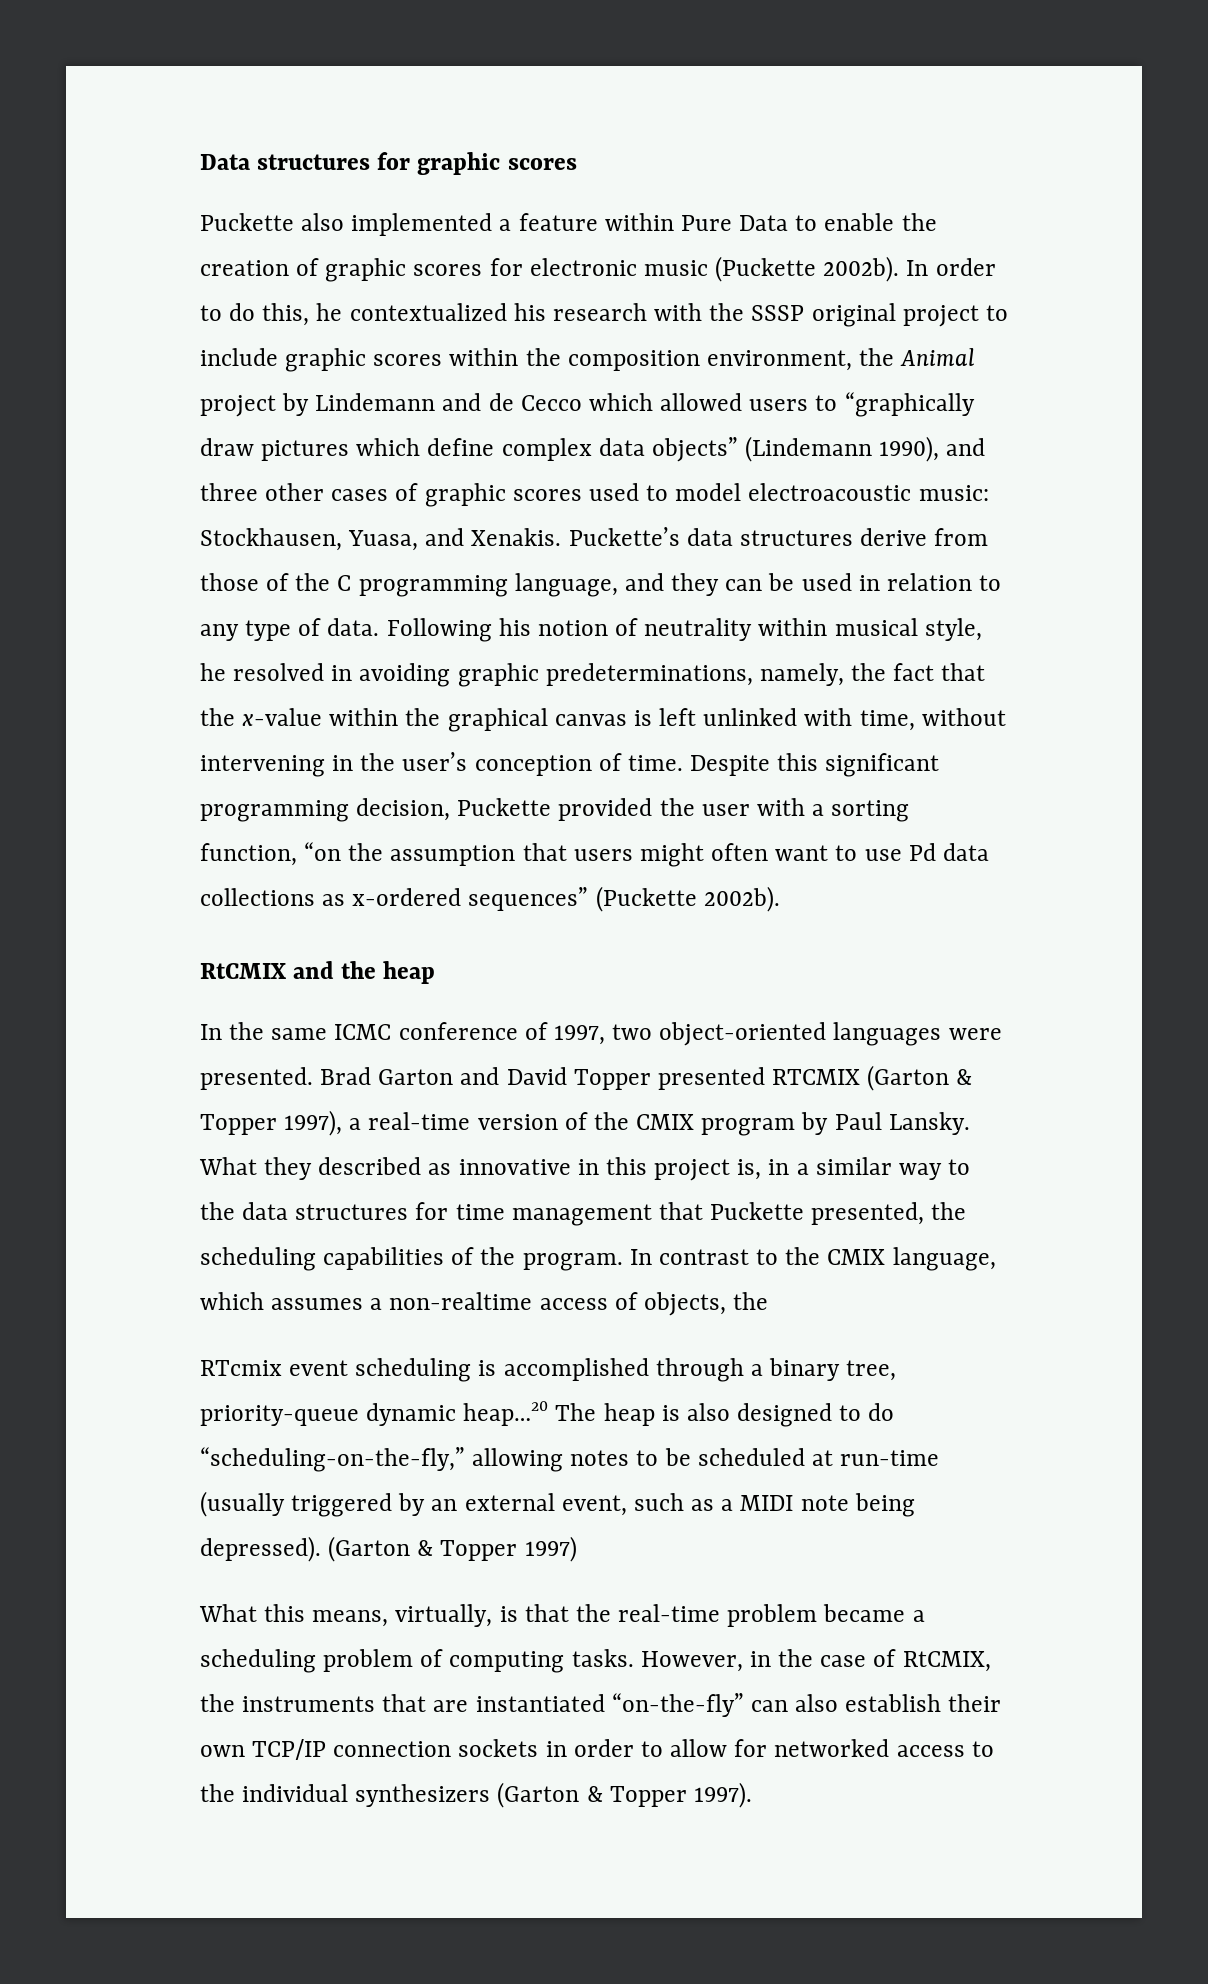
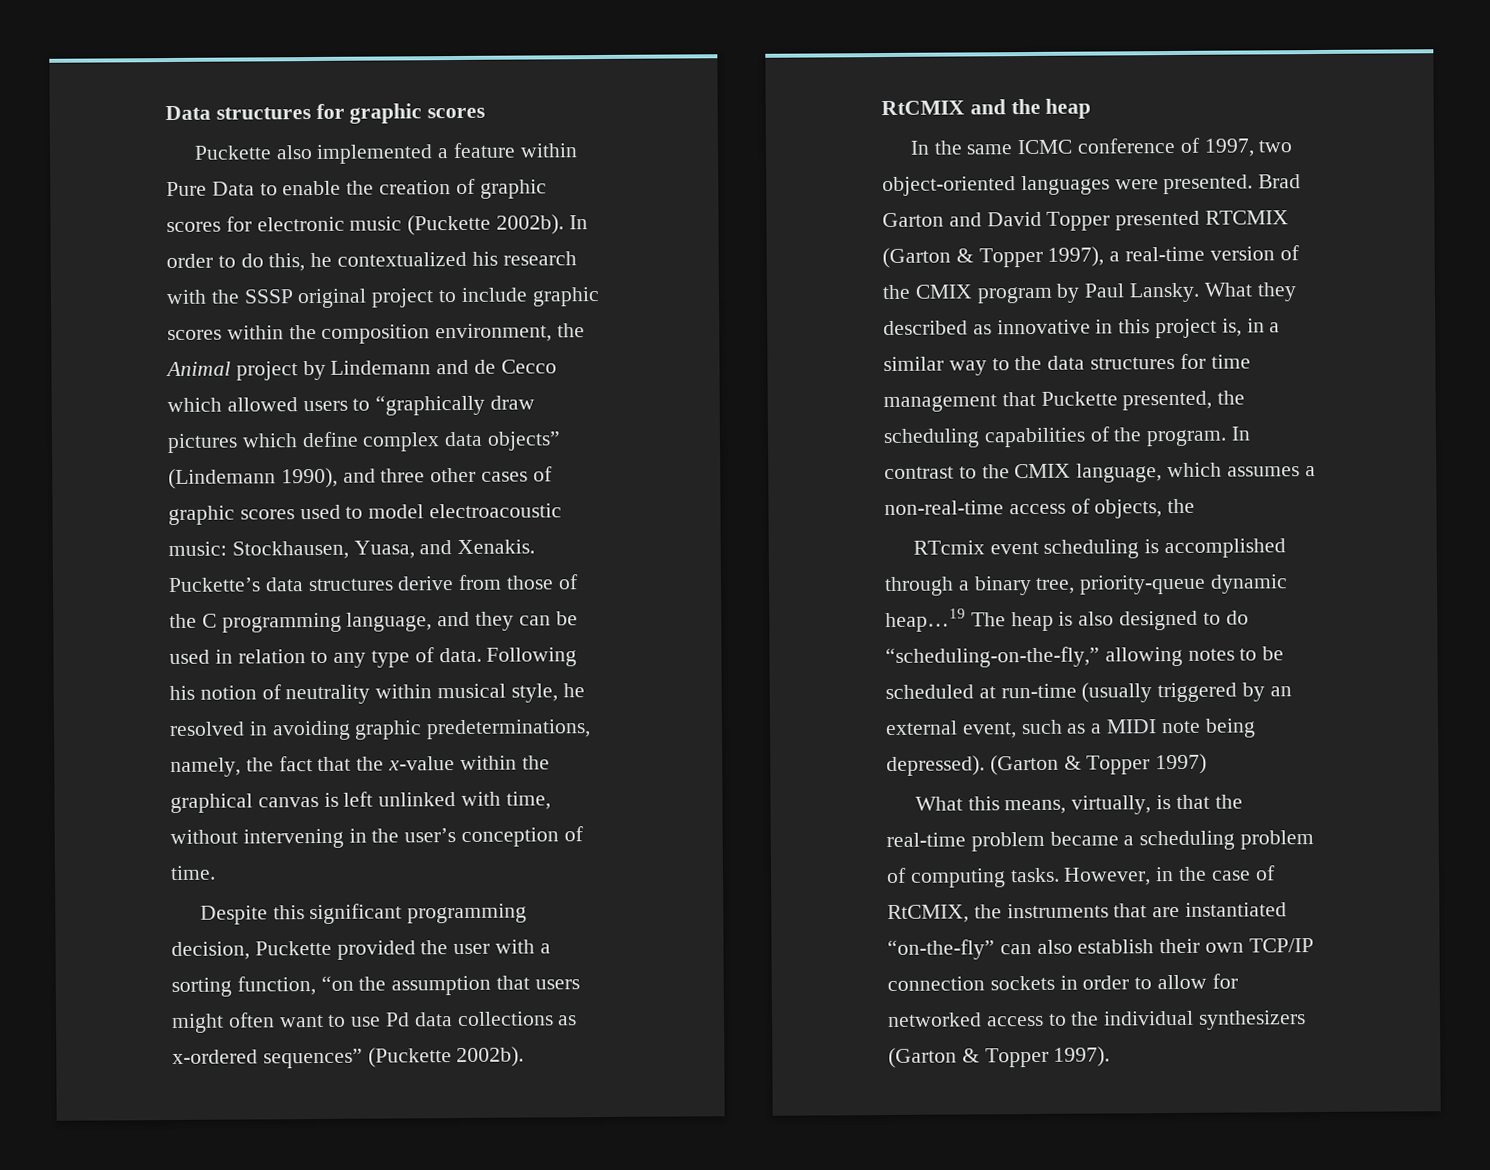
- Following his notion of neutrality within musical style, he resolved in avoiding graphic predeterminations, namely, the fact that the x-value within the graphical canvas is left unlinked with time, without intervening in the user’s conception of time. Despite this significant programming decision, Puckette provided the user with a sorting function, “on the assumption that users might often want to use Pd data collections as x-ordered sequences” (Puckette 2002b).
+ Following his notion of neutrality within musical style, he resolved in avoiding graphic predeterminations, namely, the fact that the x-value within the graphical canvas is left unlinked with time, without intervening in the user’s conception of time.
+ Despite this significant programming decision, Puckette provided the user with a sorting function, “on the assumption that users might often want to use Pd data collections as x-ordered sequences” (Puckette 2002b).
- In contrast to the CMIX language, which assumes a non-realtime access of objects, the
+ In contrast to the CMIX language, which assumes a non-real-time access of objects, the
- RTcmix event scheduling is accomplished through a binary tree, priority-queue dynamic heap…20 The heap is also designed to do “scheduling-on-the-fly,” allowing notes to be scheduled at run-time (usually triggered by an external event, such as a MIDI note being depressed).
+ RTcmix event scheduling is accomplished through a binary tree, priority-queue dynamic heap…19 The heap is also designed to do “scheduling-on-the-fly,” allowing notes to be scheduled at run-time (usually triggered by an external event, such as a MIDI note being depressed).

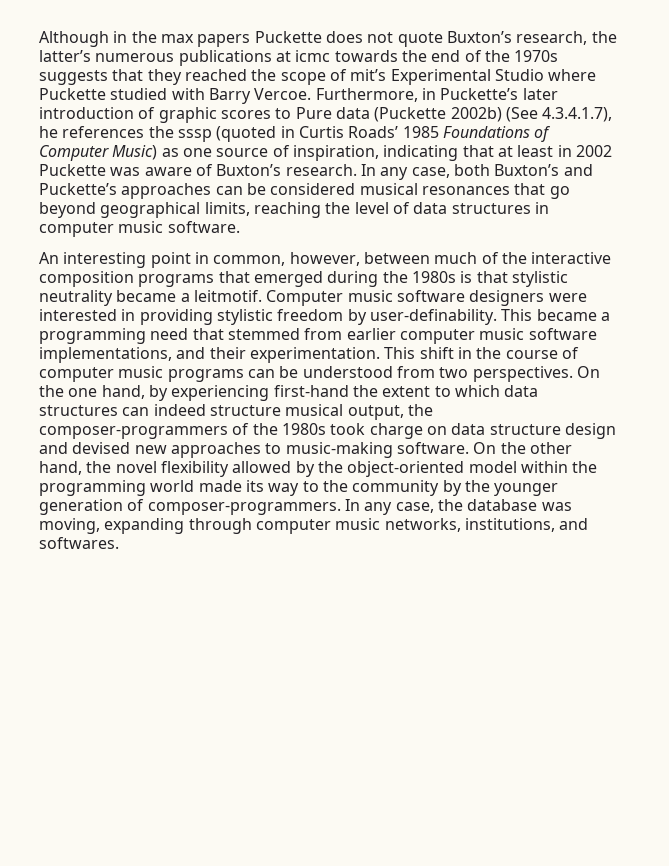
- Data structures for graphic scores
- Puckette also implemented a feature within Pure Data to enable the creation of graphic scores for electronic music (Puckette 2002b). In order to do this, he contextualized his research with the SSSP original project to include graphic scores within the composition environment, the Animal project by Lindemann and de Cecco which allowed users to “graphically draw pictures which define complex data objects” (Lindemann 1990), and three other cases of graphic scores used to model electroacoustic music: Stockhausen, Yuasa, and Xenakis. Puckette’s data structures derive from those of the C programming language, and they can be used in relation to any type of data. Following his notion of neutrality within musical style, he resolved in avoiding graphic predeterminations, namely, the fact that the x-value within the graphical canvas is left unlinked with time, without intervening in the user’s conception of time.
- Despite this significant programming decision, Puckette provided the user with a sorting function, “on the assumption that users might often want to use Pd data collections as x-ordered sequences” (Puckette 2002b).
- RtCMIX and the heap
- In the same ICMC conference of 1997, two object-oriented languages were presented. Brad Garton and David Topper presented RTCMIX (Garton & Topper 1997), a real-time version of the CMIX program by Paul Lansky. What they described as innovative in this project is, in a similar way to the data structures for time management that Puckette presented, the scheduling capabilities of the program. In contrast to the CMIX language, which assumes a non-real-time access of objects, the
- RTcmix event scheduling is accomplished through a binary tree, priority-queue dynamic heap…19 The heap is also designed to do “scheduling-on-the-fly,” allowing notes to be scheduled at run-time (usually triggered by an external event, such as a MIDI note being depressed). (Garton & Topper 1997)
- What this means, virtually, is that the real-time problem became a scheduling problem of computing tasks. However, in the case of RtCMIX, the instruments that are instantiated “on-the-fly” can also establish their own TCP/IP connection sockets in order to allow for networked access to the individual synthesizers (Garton & Topper 1997).
+ Although in the max papers Puckette does not quote Buxton’s research, the latter’s numerous publications at icmc towards the end of the 1970s suggests that they reached the scope of mit’s Experimental Studio where Puckette studied with Barry Vercoe. Furthermore, in Puckette’s later introduction of graphic scores to Pure data (Puckette 2002b) (See 4.3.4.1.7), he references the sssp (quoted in Curtis Roads’ 1985 Foundations of Computer Music) as one source of inspiration, indicating that at least in 2002 Puckette was aware of Buxton’s research. In any case, both Buxton’s and Puckette’s approaches can be considered musical resonances that go beyond geographical limits, reaching the level of data structures in computer music software.
+ An interesting point in common, however, between much of the interactive composition programs that emerged during the 1980s is that stylistic neutrality became a leitmotif. Computer music software designers were interested in providing stylistic freedom by user-definability. This became a programming need that stemmed from earlier computer music software implementations, and their experimentation. This shift in the course of computer music programs can be understood from two perspectives. On the one hand, by experiencing first-hand the extent to which data structures can indeed structure musical output, the composer-programmers of the 1980s took charge on data structure design and devised new approaches to music-making software. On the other hand, the novel flexibility allowed by the object-oriented model within the programming world made its way to the community by the younger generation of composer-programmers. In any case, the database was moving, expanding through computer music networks, institutions, and softwares.

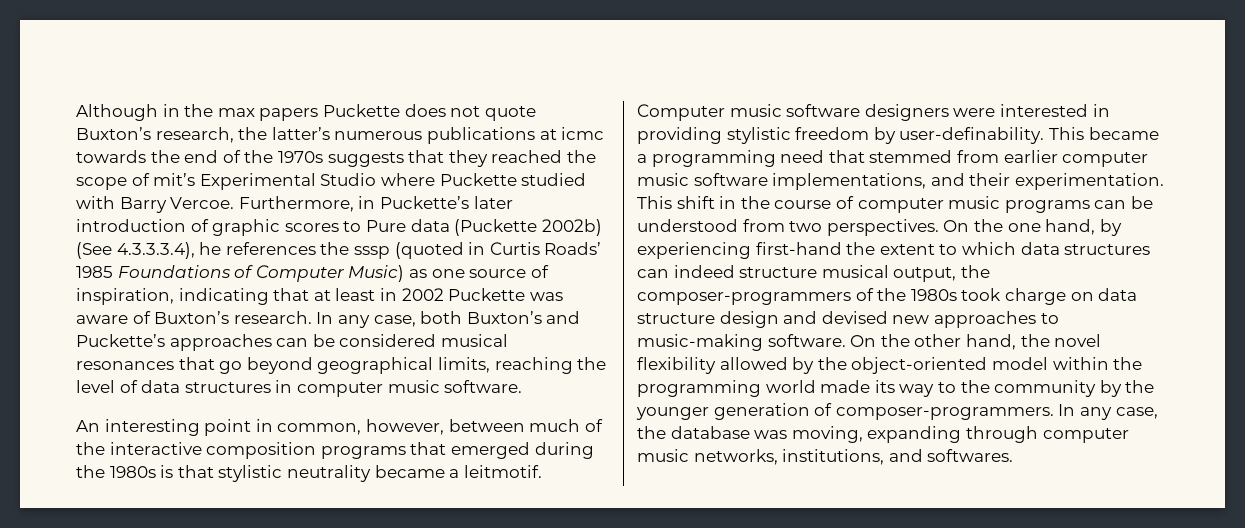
- Furthermore, in Puckette’s later introduction of graphic scores to Pure data (Puckette 2002b) (See 4.3.4.1.7), he references the sssp (quoted in Curtis Roads’ 1985 Foundations of Computer Music) as one source of inspiration, indicating that at least in 2002 Puckette was aware of Buxton’s research.
+ Furthermore, in Puckette’s later introduction of graphic scores to Pure data (Puckette 2002b) (See 4.3.3.3.4), he references the sssp (quoted in Curtis Roads’ 1985 Foundations of Computer Music) as one source of inspiration, indicating that at least in 2002 Puckette was aware of Buxton’s research.

